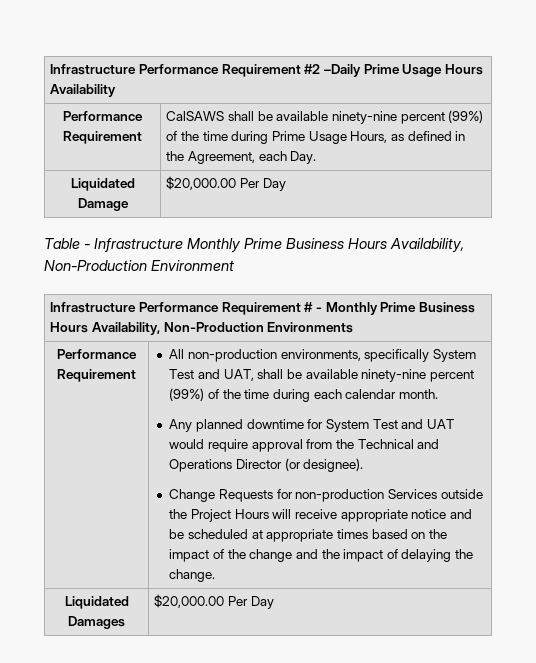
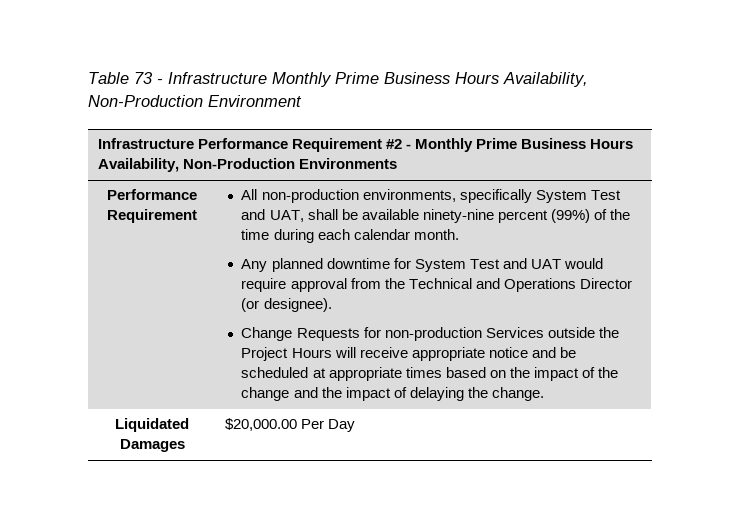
- Infrastructure Performance Requirement #2 –Daily Prime Usage Hours Availability
- Performance Requirement | CalSAWS shall be available ninety-nine percent (99%) of the time during Prime Usage Hours, as defined in the Agreement, each Day.
- Liquidated Damage | $20,000.00 Per Day
- Table - Infrastructure Monthly Prime Business Hours Availability, Non-Production Environment
+ Table 73 - Infrastructure Monthly Prime Business Hours Availability, Non-Production Environment
- Infrastructure Performance Requirement # - Monthly Prime Business Hours Availability, Non-Production Environments
+ Infrastructure Performance Requirement #2 - Monthly Prime Business Hours Availability, Non-Production Environments

